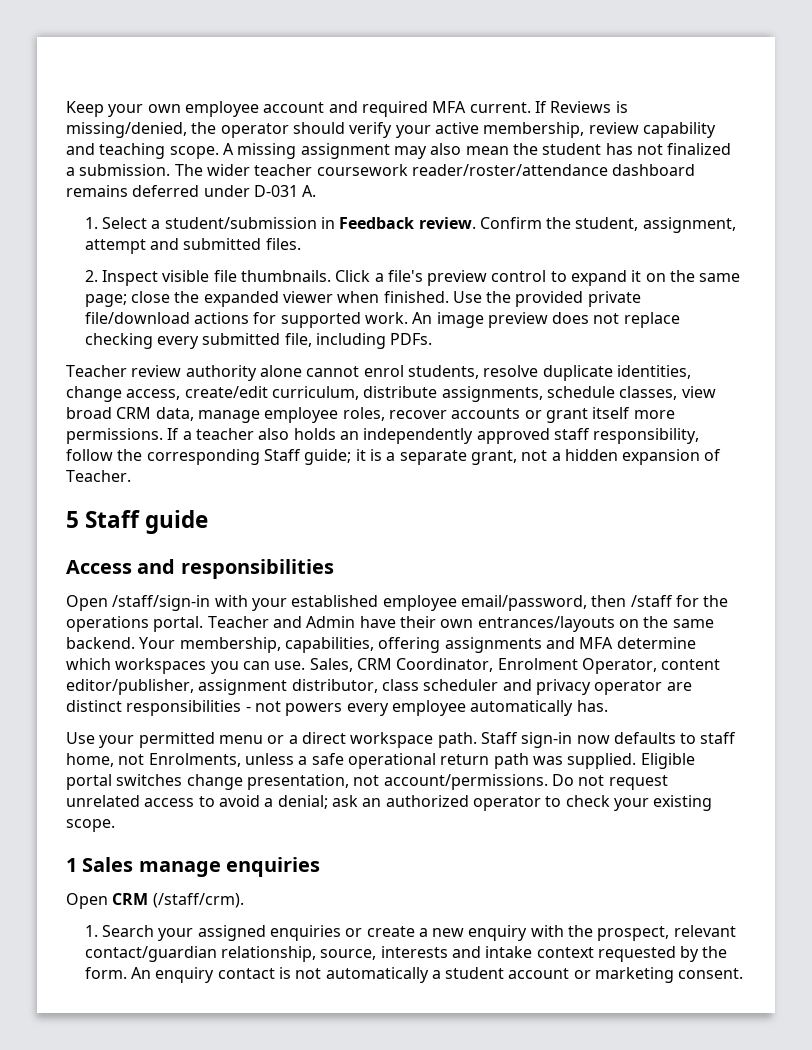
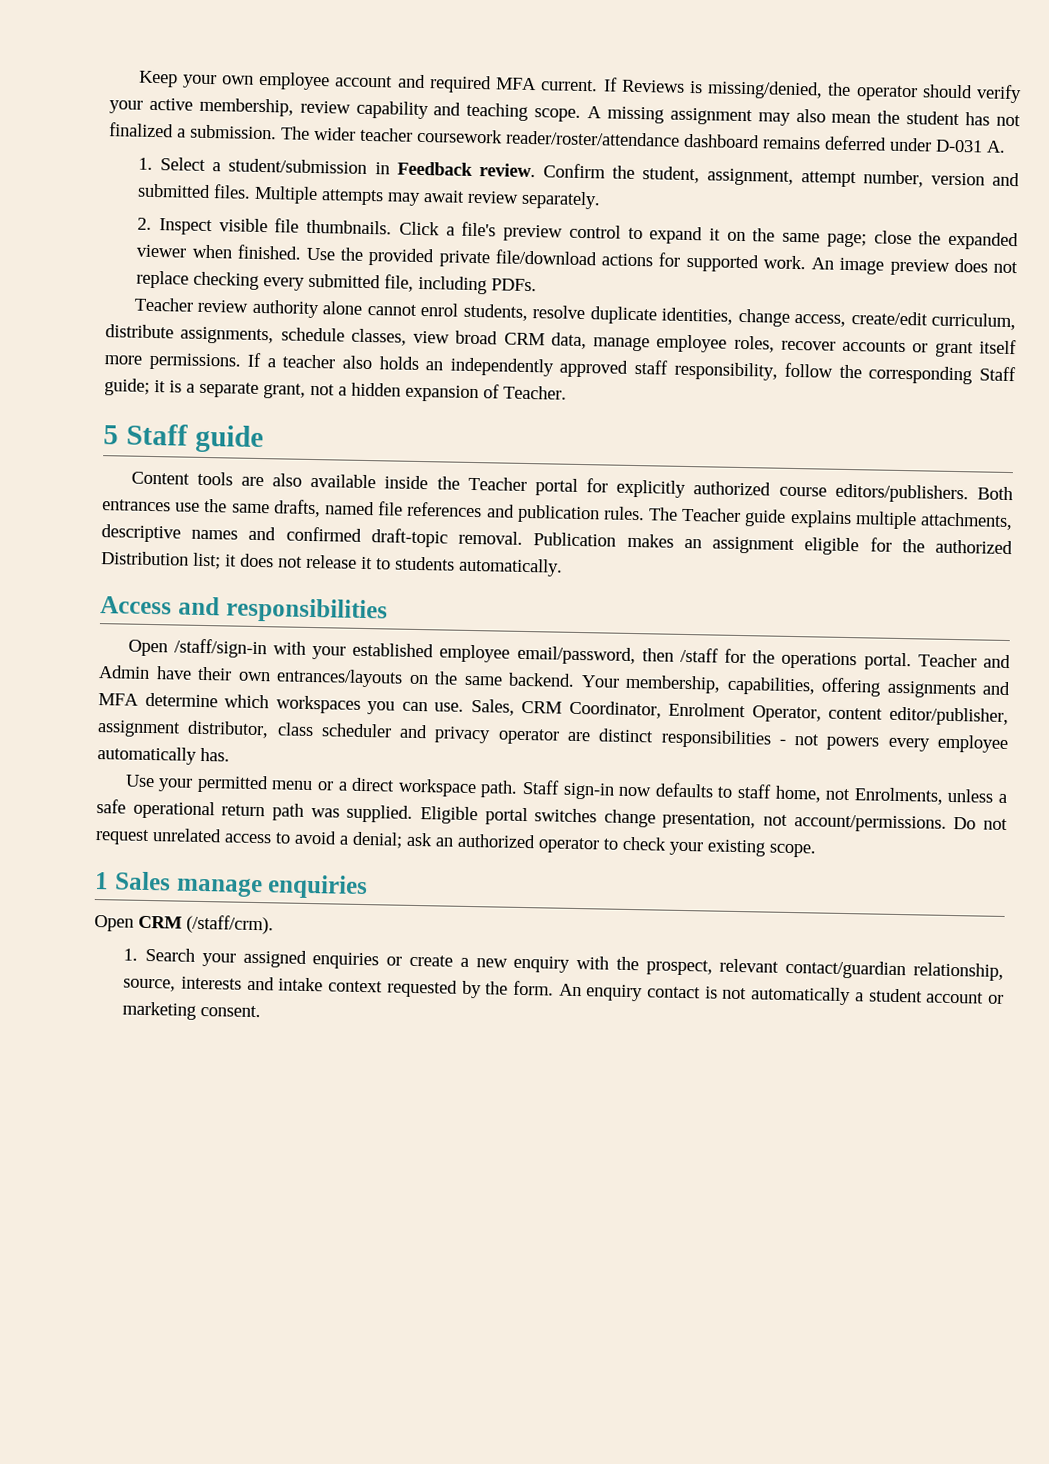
- Confirm the student, assignment, attempt and submitted files.
+ Confirm the student, assignment, attempt number, version and submitted files. Multiple attempts may await review separately.
+ Content tools are also available inside the Teacher portal for explicitly authorized course editors/publishers. Both entrances use the same drafts, named file references and publication rules. The Teacher guide explains multiple attachments, descriptive names and confirmed draft-topic removal. Publication makes an assignment eligible for the authorized Distribution list; it does not release it to students automatically.

